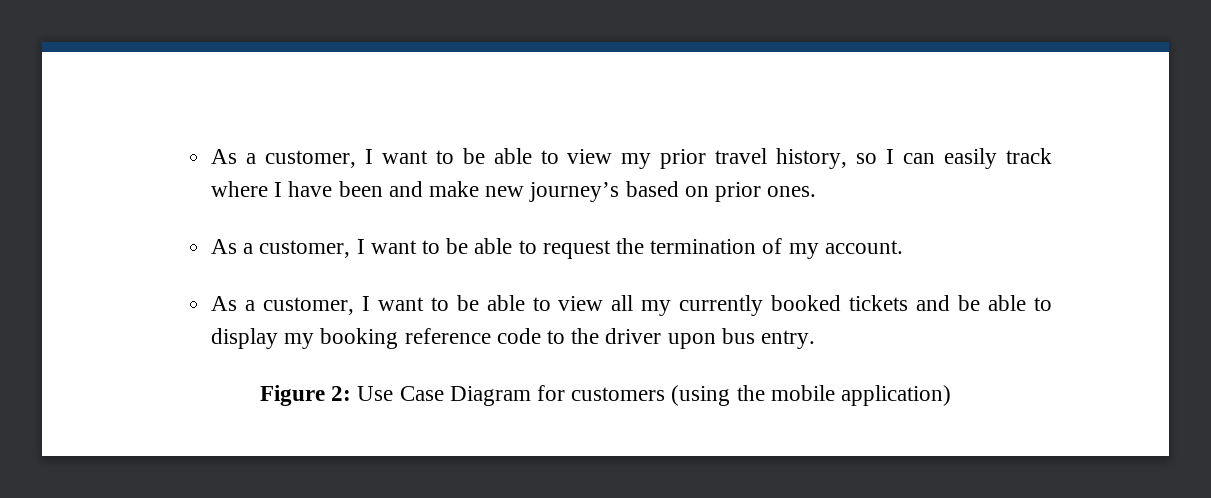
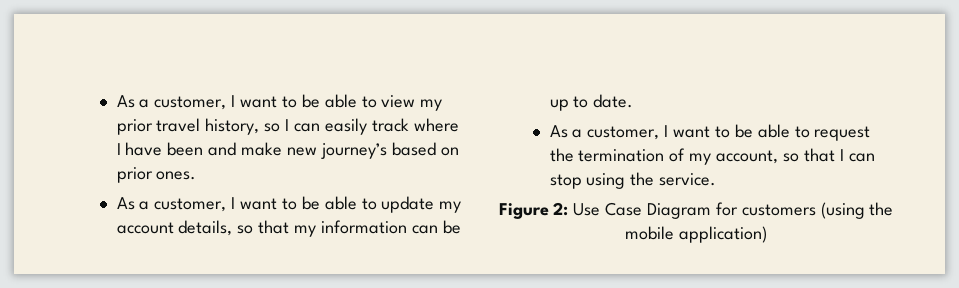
- As a customer, I want to be able to request the termination of my account.
- As a customer, I want to be able to view all my currently booked tickets and be able to display my booking reference code to the driver upon bus entry.
+ As a customer, I want to be able to update my account details, so that my information can be up to date.
+ As a customer, I want to be able to request the termination of my account, so that I can stop using the service.

